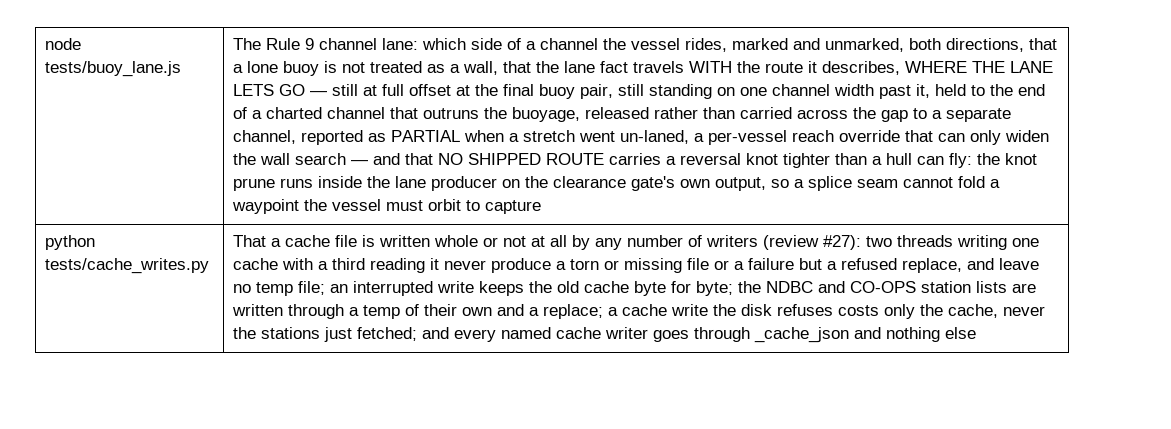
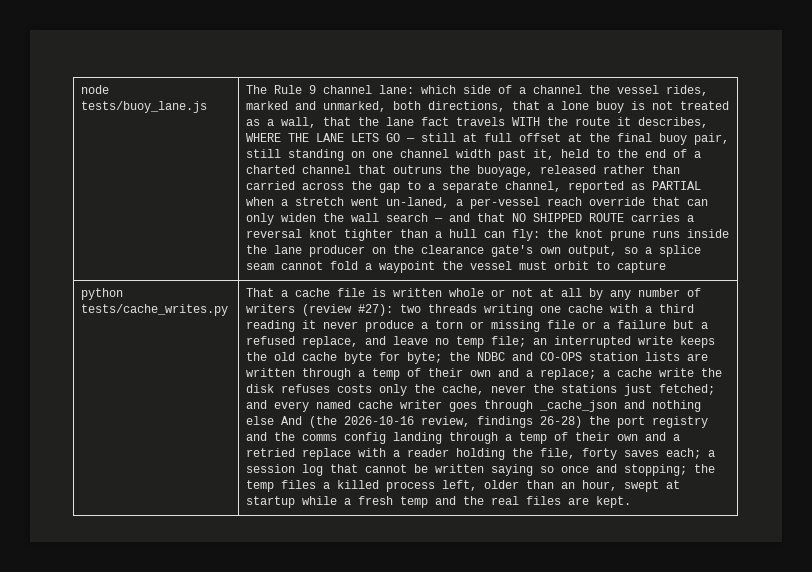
- and every named cache writer goes through _cache_json and nothing else
+ and every named cache writer goes through _cache_json and nothing else And (the 2026-10-16 review, findings 26-28) the port registry and the comms config landing through a temp of their own and a retried replace with a reader holding the file, forty saves each; a session log that cannot be written saying so once and stopping; the temp files a killed process left, older than an hour, swept at startup while a fresh temp and the real files are kept.

